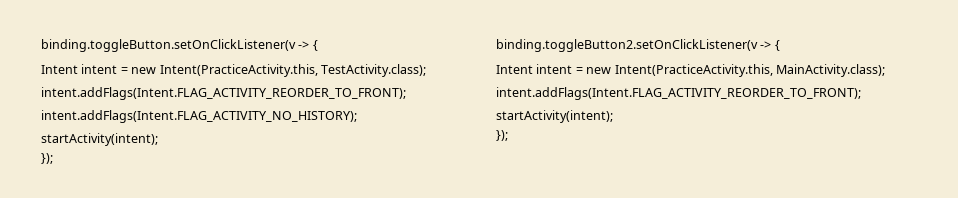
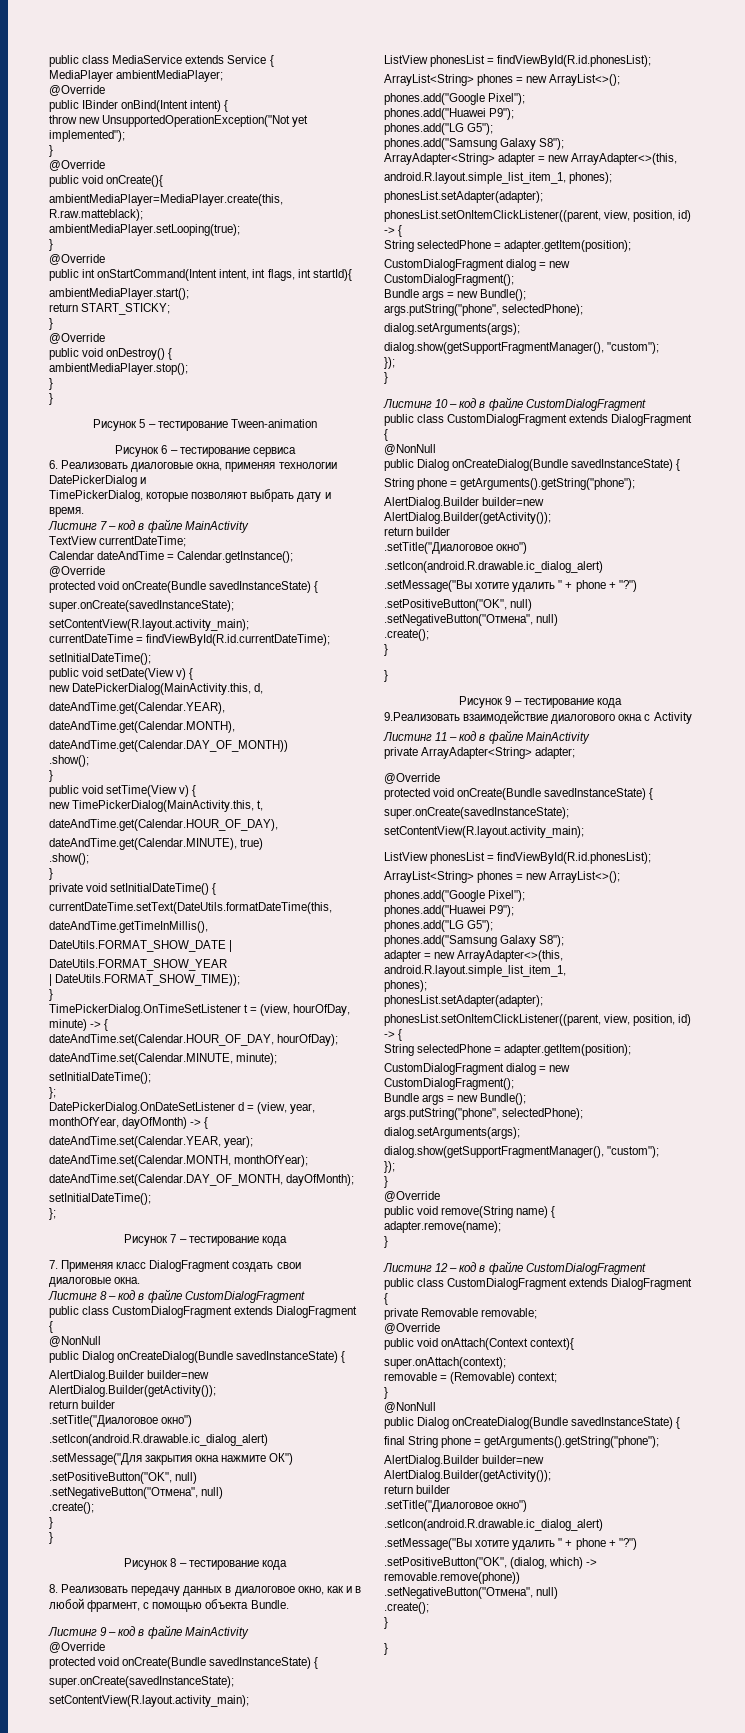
- binding.toggleButton.setOnClickListener(v -> {
- Intent intent = new Intent(PracticeActivity.this, TestActivity.class);
- intent.addFlags(Intent.FLAG_ACTIVITY_REORDER_TO_FRONT);
- intent.addFlags(Intent.FLAG_ACTIVITY_NO_HISTORY);
- startActivity(intent);
+ public class MediaService extends Service {
+ MediaPlayer ambientMediaPlayer;
+ @Override
+ public IBinder onBind(Intent intent) {
+ throw new UnsupportedOperationException("Not yet implemented");
+ }
+ @Override
+ public void onCreate(){
+ ambientMediaPlayer=MediaPlayer.create(this, R.raw.matteblack);
+ ambientMediaPlayer.setLooping(true);
+ }
+ @Override
+ public int onStartCommand(Intent intent, int flags, int startId){
+ ambientMediaPlayer.start();
+ return START_STICKY;
+ }
+ @Override
+ public void onDestroy() {
+ ambientMediaPlayer.stop();
+ }
+ }
+ Рисунок 5 – тестирование Tween-animation
+ Рисунок 6 – тестирование сервиса
+ 6. Реализовать диалоговые окна, применяя технологии DatePickerDialog и
+ TimePickerDialog, которые позволяют выбрать дату и время.
+ Листинг 7 – код в файле MainActivity
+ TextView currentDateTime;
+ Calendar dateAndTime = Calendar.getInstance();
+ @Override
+ protected void onCreate(Bundle savedInstanceState) {
+ super.onCreate(savedInstanceState);
+ setContentView(R.layout.activity_main);
+ currentDateTime = findViewById(R.id.currentDateTime);
+ setInitialDateTime();
+ public void setDate(View v) {
+ new DatePickerDialog(MainActivity.this, d,
+ dateAndTime.get(Calendar.YEAR),
+ dateAndTime.get(Calendar.MONTH),
+ dateAndTime.get(Calendar.DAY_OF_MONTH))
+ .show();
+ }
+ public void setTime(View v) {
+ new TimePickerDialog(MainActivity.this, t,
+ dateAndTime.get(Calendar.HOUR_OF_DAY),
+ dateAndTime.get(Calendar.MINUTE), true)
+ .show();
+ }
+ private void setInitialDateTime() {
+ currentDateTime.setText(DateUtils.formatDateTime(this,
+ dateAndTime.getTimeInMillis(),
+ DateUtils.FORMAT_SHOW_DATE |
+ DateUtils.FORMAT_SHOW_YEAR
+ | DateUtils.FORMAT_SHOW_TIME));
+ }
+ TimePickerDialog.OnTimeSetListener t = (view, hourOfDay, minute) -> {
+ dateAndTime.set(Calendar.HOUR_OF_DAY, hourOfDay);
+ dateAndTime.set(Calendar.MINUTE, minute);
+ setInitialDateTime();
+ };
+ DatePickerDialog.OnDateSetListener d = (view, year, monthOfYear, dayOfMonth) -> {
+ dateAndTime.set(Calendar.YEAR, year);
+ dateAndTime.set(Calendar.MONTH, monthOfYear);
+ dateAndTime.set(Calendar.DAY_OF_MONTH, dayOfMonth);
+ setInitialDateTime();
+ };
+ Рисунок 7 – тестирование кода
+ 7. Применяя класс DialogFragment создать свои диалоговые окна.
+ Листинг 8 – код в файле CustomDialogFragment
+ public class CustomDialogFragment extends DialogFragment {
+ @NonNull
+ public Dialog onCreateDialog(Bundle savedInstanceState) {
+ AlertDialog.Builder builder=new AlertDialog.Builder(getActivity());
+ return builder
+ .setTitle("Диалоговое окно")
+ .setIcon(android.R.drawable.ic_dialog_alert)
+ .setMessage("Для закрытия окна нажмите ОК")
+ .setPositiveButton("OK", null)
+ .setNegativeButton("Отмена", null)
+ .create();
+ }
+ }
+ Рисунок 8 – тестирование кода
+ 8. Реализовать передачу данных в диалоговое окно, как и в любой фрагмент, с помощью объекта Bundle.
+ Листинг 9 – код в файле MainActivity
+ @Override
+ protected void onCreate(Bundle savedInstanceState) {
+ super.onCreate(savedInstanceState);
+ setContentView(R.layout.activity_main);
+ ListView phonesList = findViewById(R.id.phonesList);
+ ArrayList<String> phones = new ArrayList<>();
+ phones.add("Google Pixel");
+ phones.add("Huawei P9");
+ phones.add("LG G5");
+ phones.add("Samsung Galaxy S8");
+ ArrayAdapter<String> adapter = new ArrayAdapter<>(this,
+ android.R.layout.simple_list_item_1, phones);
+ phonesList.setAdapter(adapter);
+ phonesList.setOnItemClickListener((parent, view, position, id) -> {
+ String selectedPhone = adapter.getItem(position);
+ CustomDialogFragment dialog = new CustomDialogFragment();
+ Bundle args = new Bundle();
+ args.putString("phone", selectedPhone);
+ dialog.setArguments(args);
+ dialog.show(getSupportFragmentManager(), "custom");
  });
- binding.toggleButton2.setOnClickListener(v -> {
- Intent intent = new Intent(PracticeActivity.this, MainActivity.class);
- intent.addFlags(Intent.FLAG_ACTIVITY_REORDER_TO_FRONT);
- startActivity(intent);
+ }
+ Листинг 10 – код в файле CustomDialogFragment
+ public class CustomDialogFragment extends DialogFragment {
+ @NonNull
+ public Dialog onCreateDialog(Bundle savedInstanceState) {
+ String phone = getArguments().getString("phone");
+ AlertDialog.Builder builder=new AlertDialog.Builder(getActivity());
+ return builder
+ .setTitle("Диалоговое окно")
+ .setIcon(android.R.drawable.ic_dialog_alert)
+ .setMessage("Вы хотите удалить " + phone + "?")
+ .setPositiveButton("OK", null)
+ .setNegativeButton("Отмена", null)
+ .create();
+ }
+ }
+ Рисунок 9 – тестирование кода
+ 9.Реализовать взаимодействие диалогового окна с Activity
+ Листинг 11 – код в файле MainActivity
+ private ArrayAdapter<String> adapter;
+ @Override
+ protected void onCreate(Bundle savedInstanceState) {
+ super.onCreate(savedInstanceState);
+ setContentView(R.layout.activity_main);
+ ListView phonesList = findViewById(R.id.phonesList);
+ ArrayList<String> phones = new ArrayList<>();
+ phones.add("Google Pixel");
+ phones.add("Huawei P9");
+ phones.add("LG G5");
+ phones.add("Samsung Galaxy S8");
+ adapter = new ArrayAdapter<>(this, android.R.layout.simple_list_item_1,
+ phones);
+ phonesList.setAdapter(adapter);
+ phonesList.setOnItemClickListener((parent, view, position, id) -> {
+ String selectedPhone = adapter.getItem(position);
+ CustomDialogFragment dialog = new CustomDialogFragment();
+ Bundle args = new Bundle();
+ args.putString("phone", selectedPhone);
+ dialog.setArguments(args);
+ dialog.show(getSupportFragmentManager(), "custom");
  });
+ }
+ @Override
+ public void remove(String name) {
+ adapter.remove(name);
+ }
+ Листинг 12 – код в файле CustomDialogFragment
+ public class CustomDialogFragment extends DialogFragment {
+ private Removable removable;
+ @Override
+ public void onAttach(Context context){
+ super.onAttach(context);
+ removable = (Removable) context;
+ }
+ @NonNull
+ public Dialog onCreateDialog(Bundle savedInstanceState) {
+ final String phone = getArguments().getString("phone");
+ AlertDialog.Builder builder=new AlertDialog.Builder(getActivity());
+ return builder
+ .setTitle("Диалоговое окно")
+ .setIcon(android.R.drawable.ic_dialog_alert)
+ .setMessage("Вы хотите удалить " + phone + "?")
+ .setPositiveButton("OK", (dialog, which) -> removable.remove(phone))
+ .setNegativeButton("Отмена", null)
+ .create();
+ }
+ }

